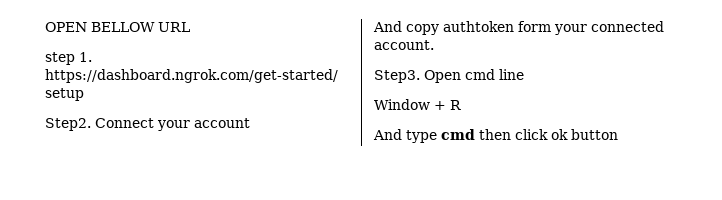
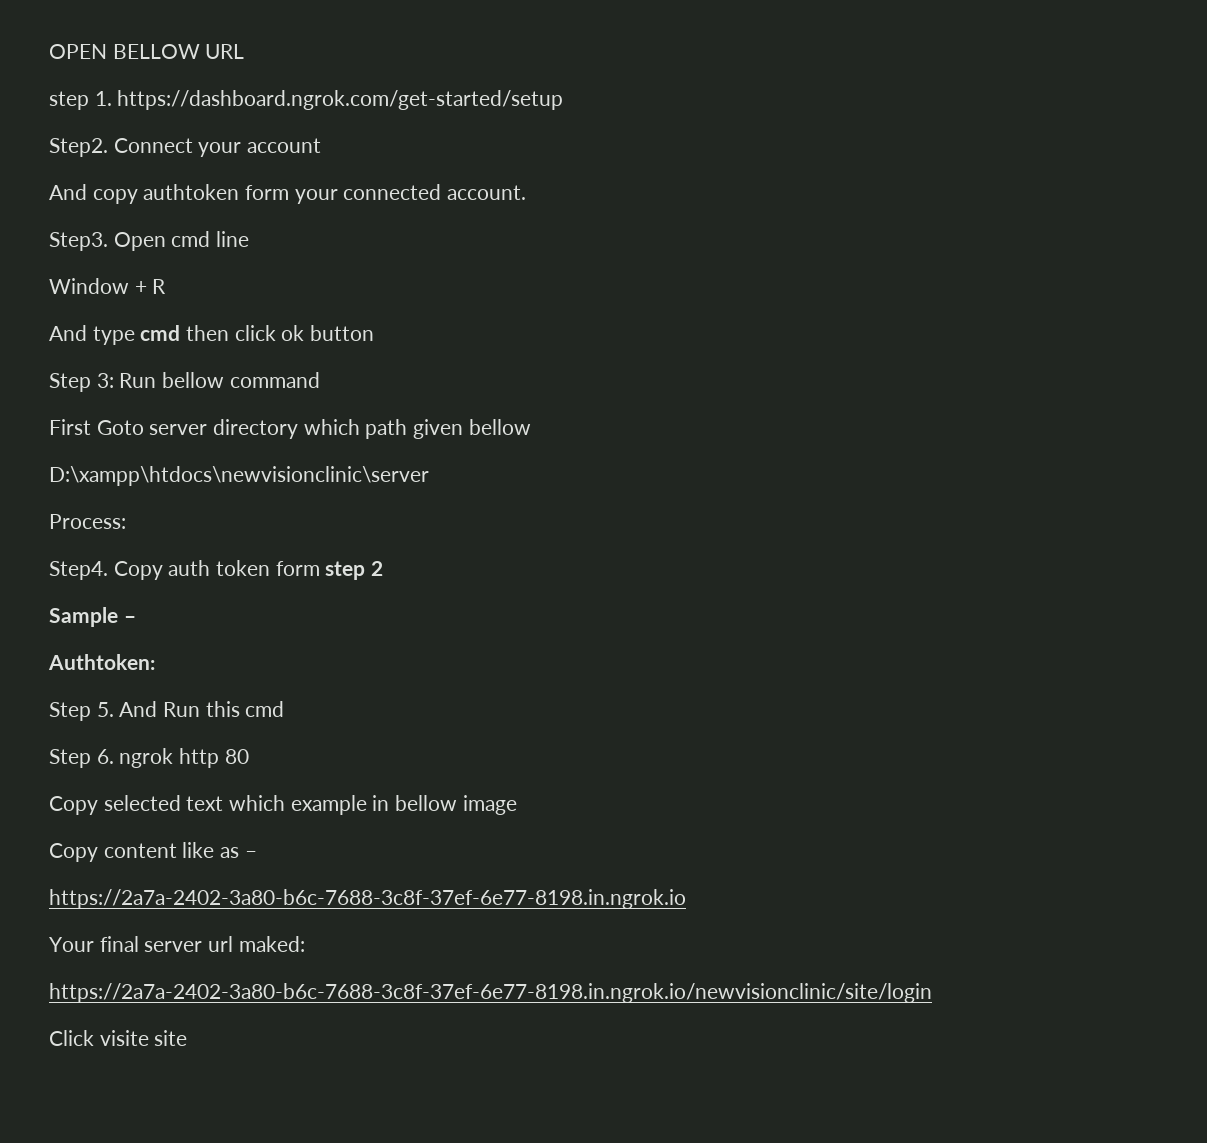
+ Step 3: Run bellow command
+ First Goto server directory which path given bellow
+ D:\xampp\htdocs\newvisionclinic\server
+ Process:
+ Step4. Copy auth token form step 2
+ Sample –
+ Authtoken:
+ Step 5. And Run this cmd
+ Step 6. ngrok http 80
+ Copy selected text which example in bellow image
+ Copy content like as –
+ https://2a7a-2402-3a80-b6c-7688-3c8f-37ef-6e77-8198.in.ngrok.io
+ Your final server url maked:
+ https://2a7a-2402-3a80-b6c-7688-3c8f-37ef-6e77-8198.in.ngrok.io/newvisionclinic/site/login
+ Click visite site

